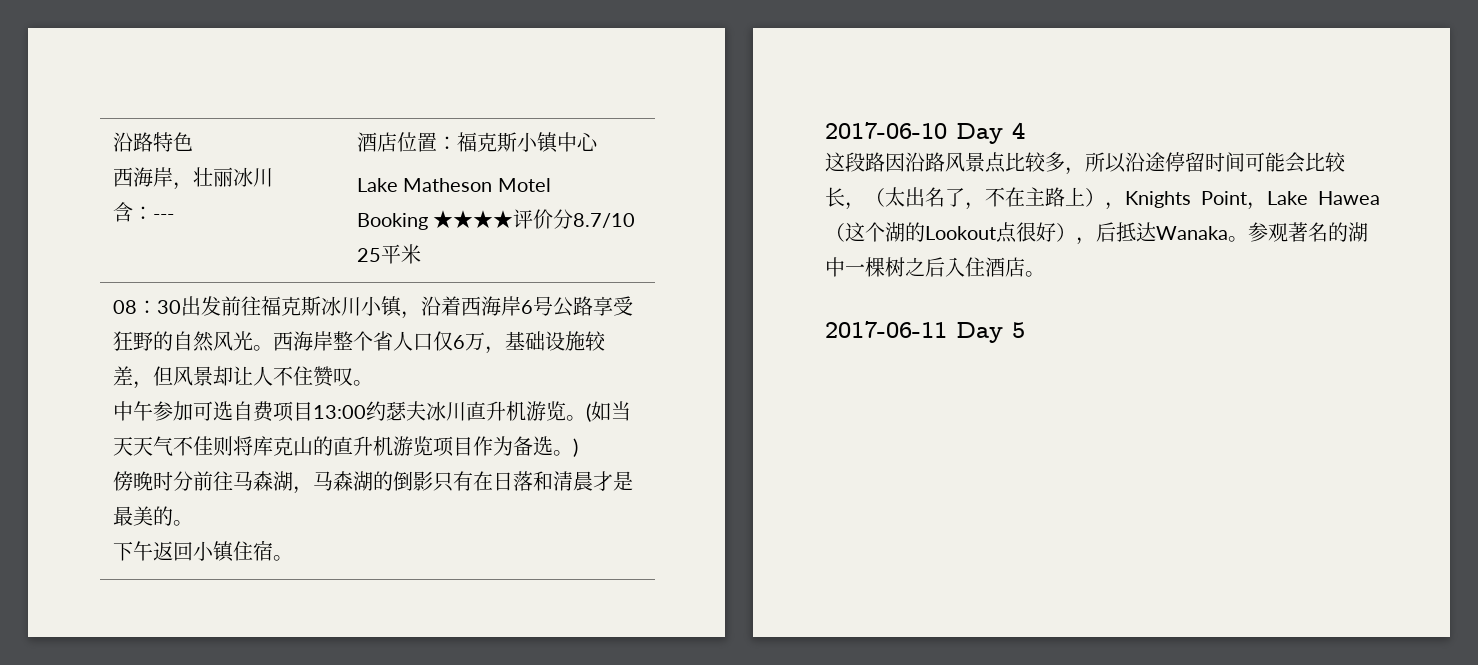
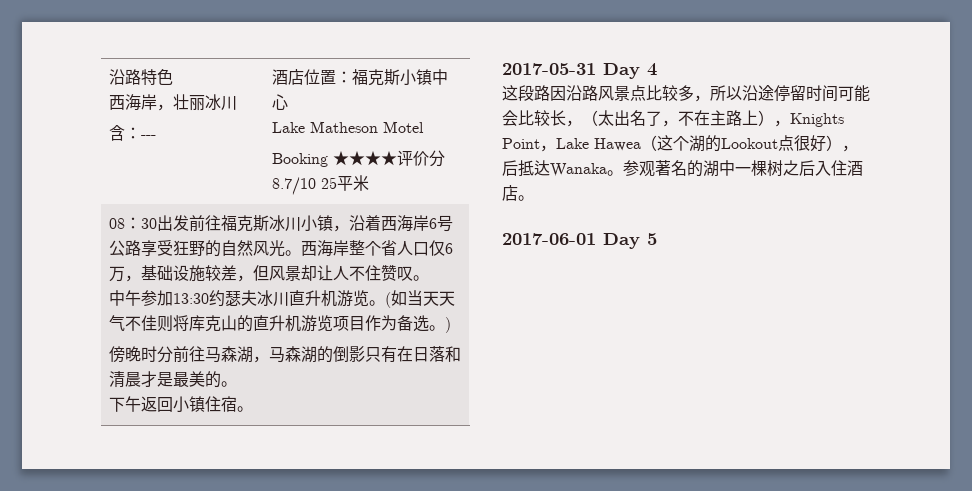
- 中午参加可选自费项目13:00约瑟夫冰川直升机游览。
+ 中午参加13:30约瑟夫冰川直升机游览。
- 2017-06-10 Day 4
+ 2017-05-31 Day 4
- 2017-06-11 Day 5
+ 2017-06-01 Day 5

